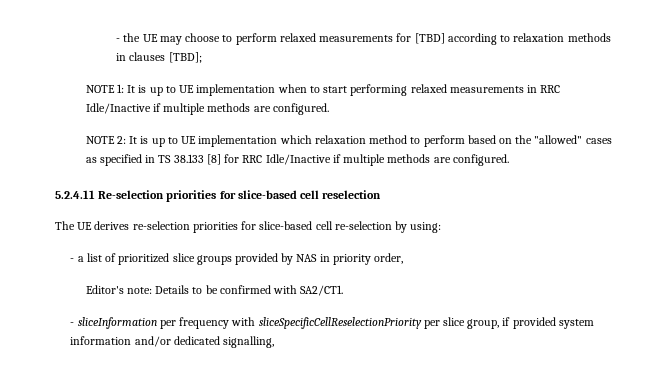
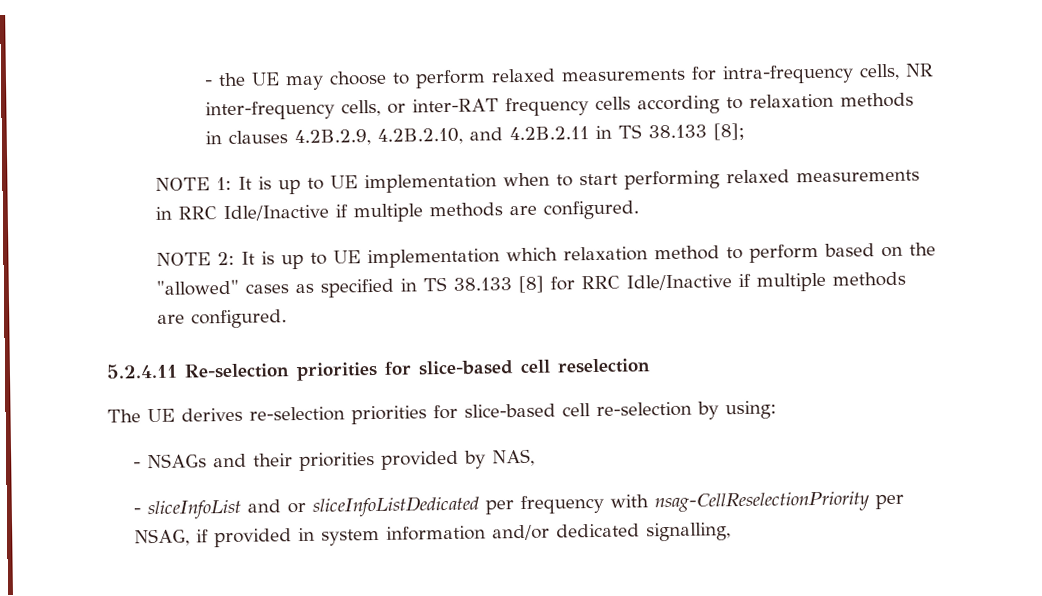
- - the UE may choose to perform relaxed measurements for [TBD] according to relaxation methods in clauses [TBD];
+ - the UE may choose to perform relaxed measurements for intra-frequency cells, NR inter-frequency cells, or inter-RAT frequency cells according to relaxation methods in clauses 4.2B.2.9, 4.2B.2.10, and 4.2B.2.11 in TS 38.133 [8];
- - a list of prioritized slice groups provided by NAS in priority order,
- Editor's note: Details to be confirmed with SA2/CT1.
- - sliceInformation per frequency with sliceSpecificCellReselectionPriority per slice group, if provided system information and/or dedicated signalling,
+ - NSAGs and their priorities provided by NAS,
+ - sliceInfoList and or sliceInfoListDedicated per frequency with nsag-CellReselectionPriority per NSAG, if provided in system information and/or dedicated signalling,

